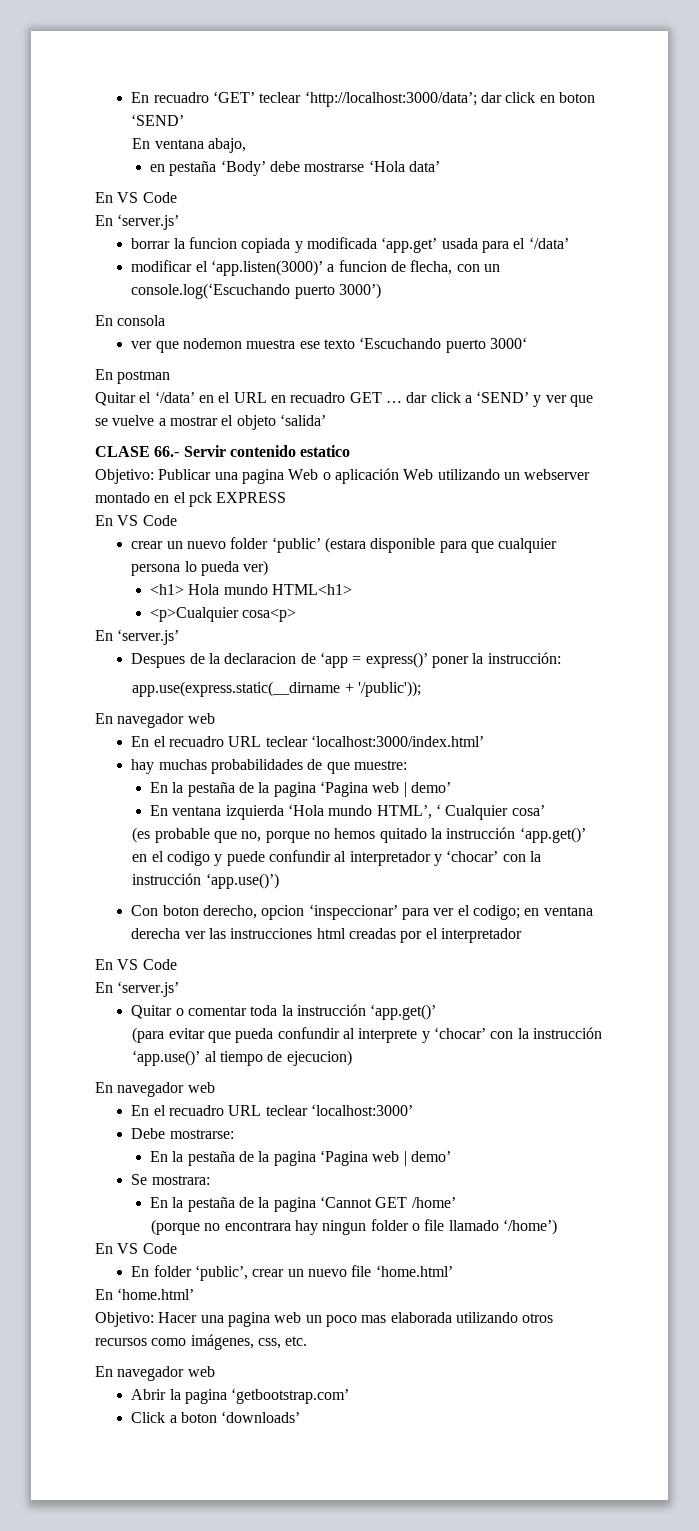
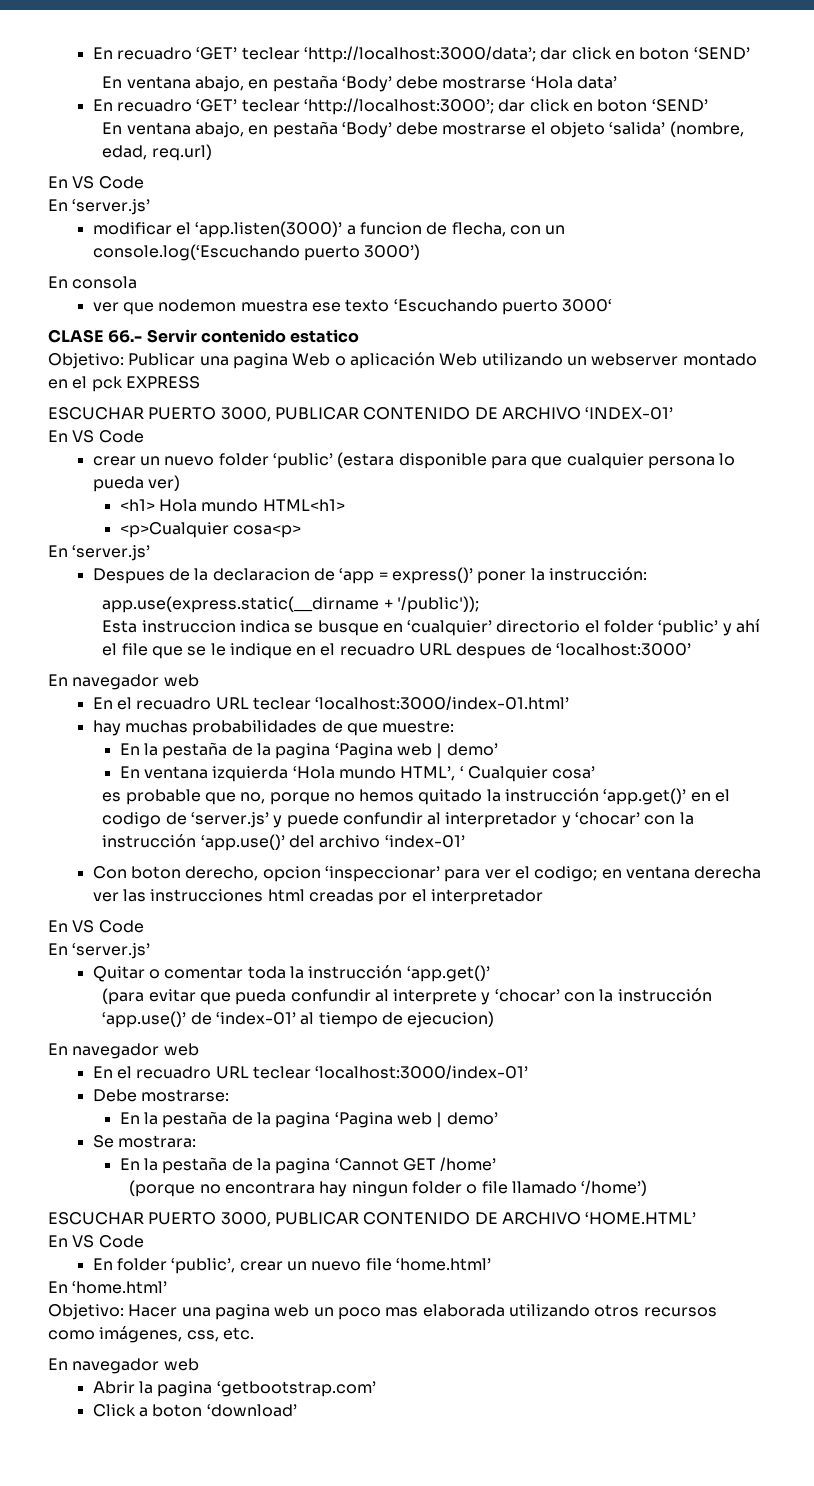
- En ventana abajo,
- en pestaña ‘Body’ debe mostrarse ‘Hola data’
+ En ventana abajo, en pestaña ‘Body’ debe mostrarse ‘Hola data’
+ En recuadro ‘GET’ teclear ‘http://localhost:3000’; dar click en boton ‘SEND’
+ En ventana abajo, en pestaña ‘Body’ debe mostrarse el objeto ‘salida’ (nombre, edad, req.url)
  En VS Code
  En ‘server.js’
- borrar la funcion copiada y modificada ‘app.get’ usada para el ‘/data’
- En postman
- Quitar el ‘/data’ en el URL en recuadro GET … dar click a ‘SEND’ y ver que se vuelve a mostrar el objeto ‘salida’
+ ESCUCHAR PUERTO 3000, PUBLICAR CONTENIDO DE ARCHIVO ‘INDEX-01’
  app.use(express.static(__dirname + '/public'));
+ Esta instruccion indica se busque en ‘cualquier’ directorio el folder ‘public’ y ahí el file que se le indique en el recuadro URL despues de ‘localhost:3000’
  En navegador web
- En el recuadro URL teclear ‘localhost:3000/index.html’
+ En el recuadro URL teclear ‘localhost:3000/index-01.html’
- (es probable que no, porque no hemos quitado la instrucción ‘app.get()’ en el codigo y puede confundir al interpretador y ‘chocar’ con la instrucción ‘app.use()’)
+ es probable que no, porque no hemos quitado la instrucción ‘app.get()’ en el codigo de ‘server.js’ y puede confundir al interpretador y ‘chocar’ con la instrucción ‘app.use()’ del archivo ‘index-01’
- (para evitar que pueda confundir al interprete y ‘chocar’ con la instrucción ‘app.use()’ al tiempo de ejecucion)
+ (para evitar que pueda confundir al interprete y ‘chocar’ con la instrucción ‘app.use()’ de ‘index-01’ al tiempo de ejecucion)
- En el recuadro URL teclear ‘localhost:3000’
+ En el recuadro URL teclear ‘localhost:3000/index-01’
+ ESCUCHAR PUERTO 3000, PUBLICAR CONTENIDO DE ARCHIVO ‘HOME.HTML’
- Click a boton ‘downloads’
+ Click a boton ‘download’

